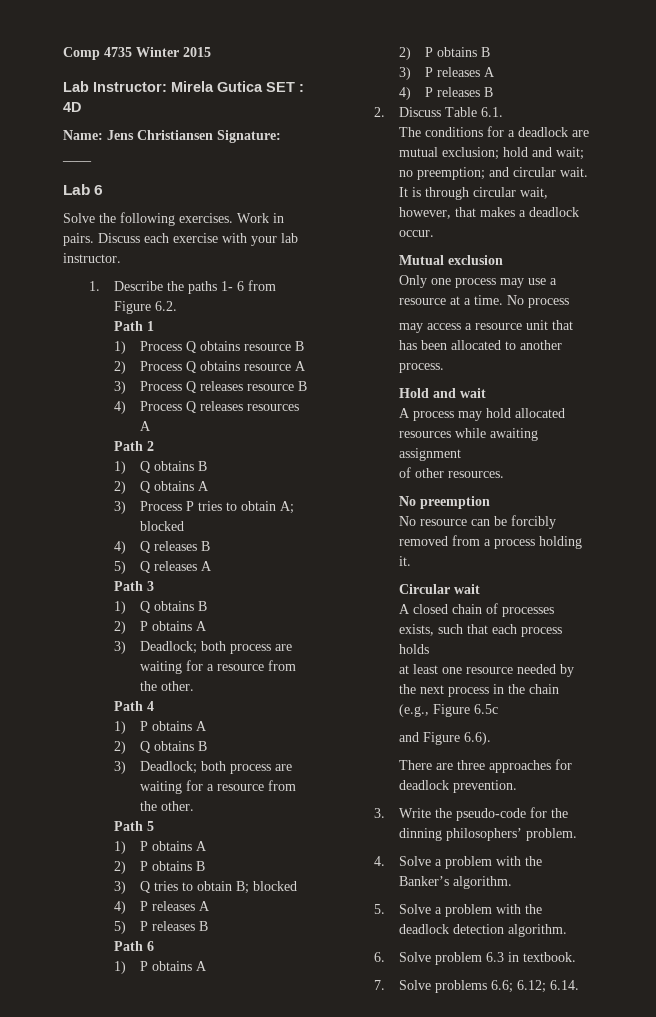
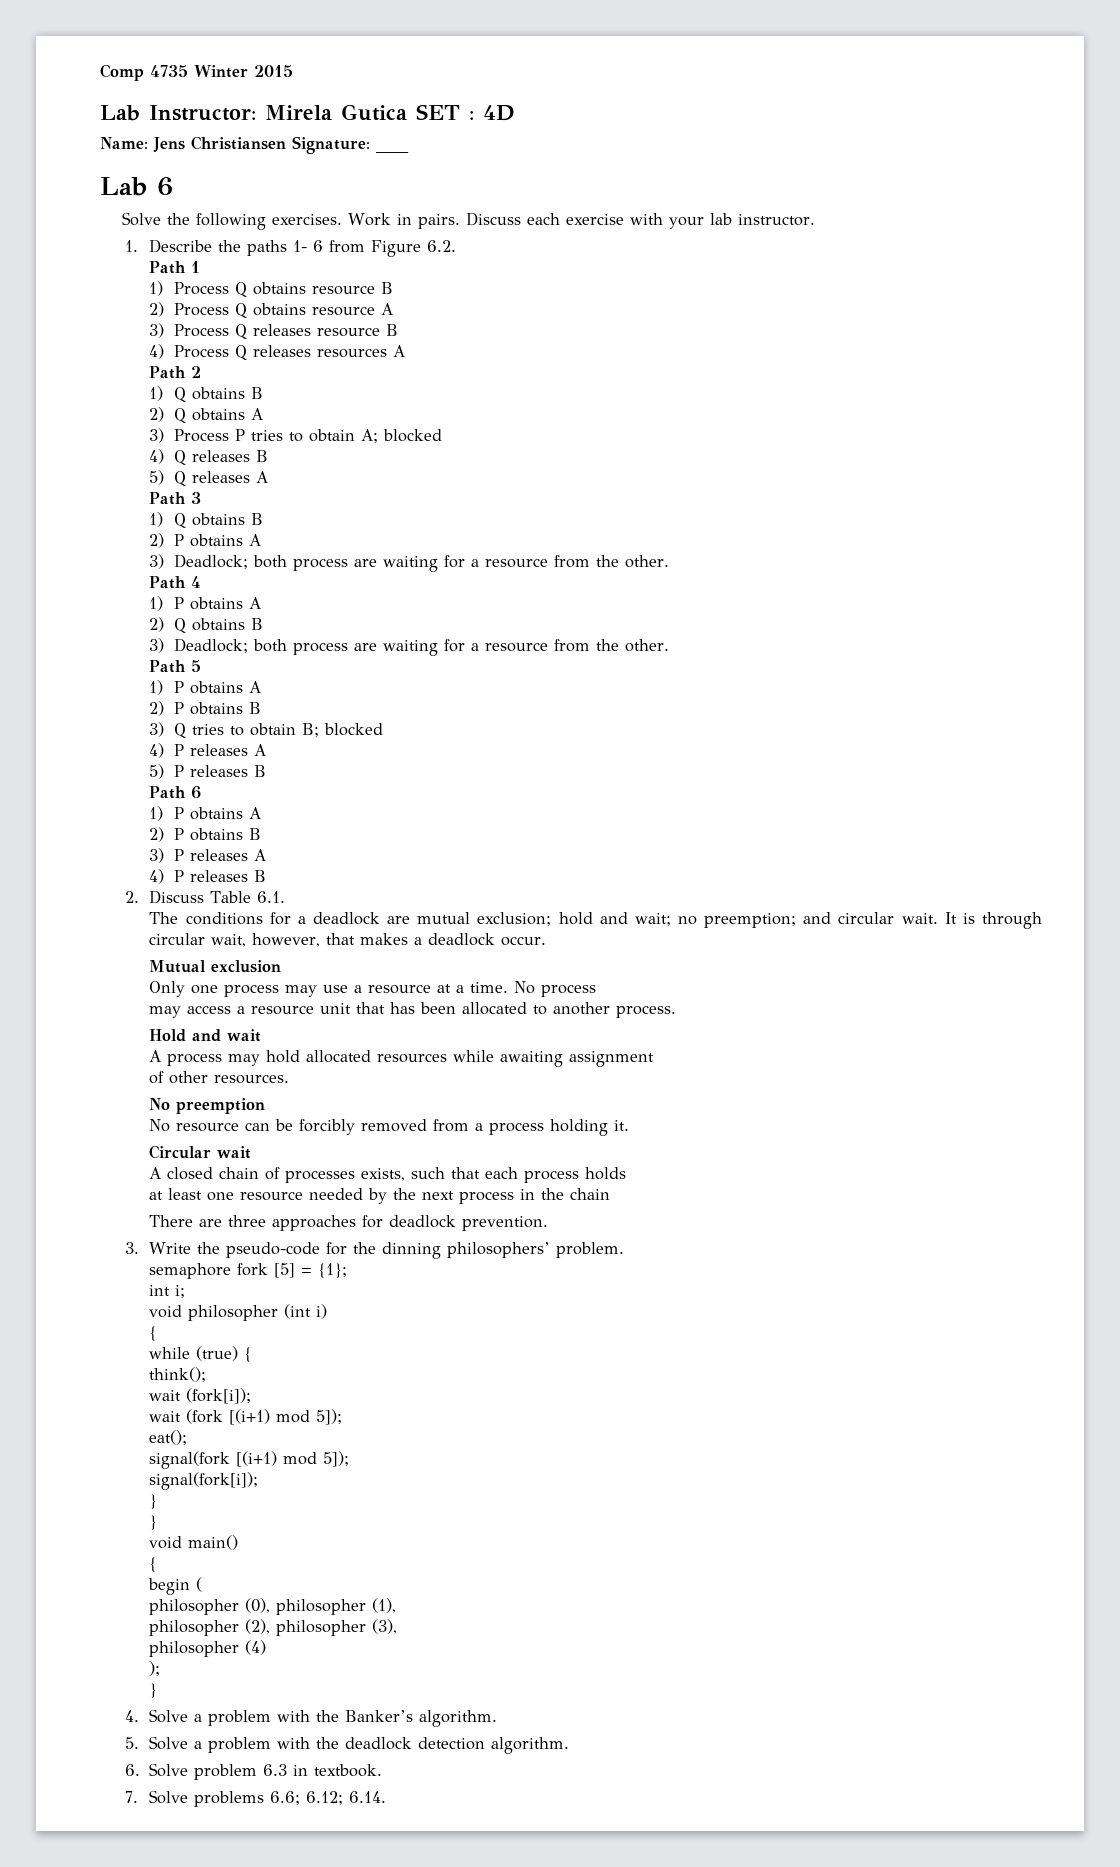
- at least one resource needed by the next process in the chain (e.g., Figure 6.5c
- and Figure 6.6).
+ at least one resource needed by the next process in the chain
+ semaphore fork [5] = {1};
+ int i;
+ void philosopher (int i)
+ {
+ while (true) {
+ think();
+ wait (fork[i]);
+ wait (fork [(i+1) mod 5]);
+ eat();
+ signal(fork [(i+1) mod 5]);
+ signal(fork[i]);
+ }
+ }
+ void main()
+ {
+ begin (
+ philosopher (0), philosopher (1),
+ philosopher (2), philosopher (3),
+ philosopher (4)
+ );
+ }

